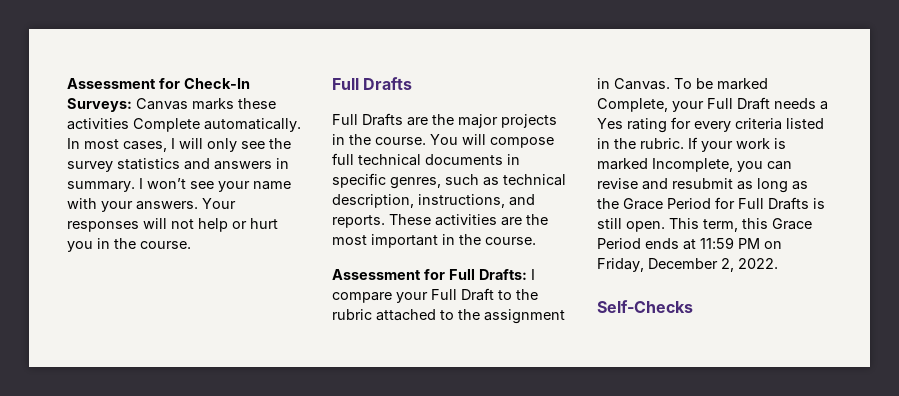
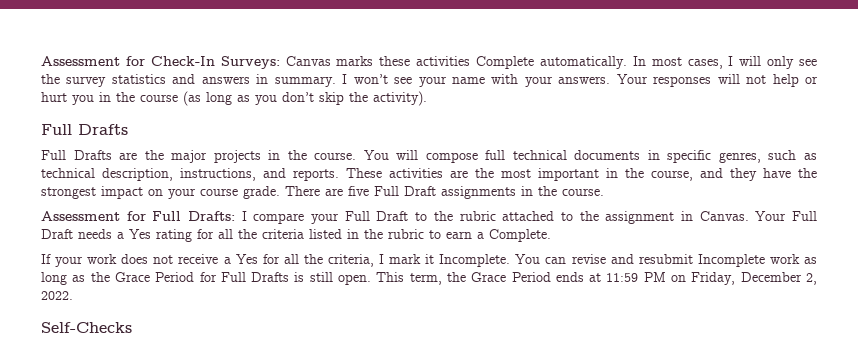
- Your responses will not help or hurt you in the course.
+ Your responses will not help or hurt you in the course (as long as you don’t skip the activity).
- These activities are the most important in the course.
+ These activities are the most important in the course, and they have the strongest impact on your course grade. There are five Full Draft assignments in the course.
- To be marked Complete, your Full Draft needs a Yes rating for every criteria listed in the rubric. If your work is marked Incomplete, you can revise and resubmit as long as the Grace Period for Full Drafts is still open.
+ Your Full Draft needs a Yes rating for all the criteria listed in the rubric to earn a Complete.
+ If your work does not receive a Yes for all the criteria, I mark it Incomplete. You can revise and resubmit Incomplete work as long as the Grace Period for Full Drafts is still open.
- This term, this Grace Period ends at 11:59 PM on Friday, December 2, 2022.
+ This term, the Grace Period ends at 11:59 PM on Friday, December 2, 2022.

